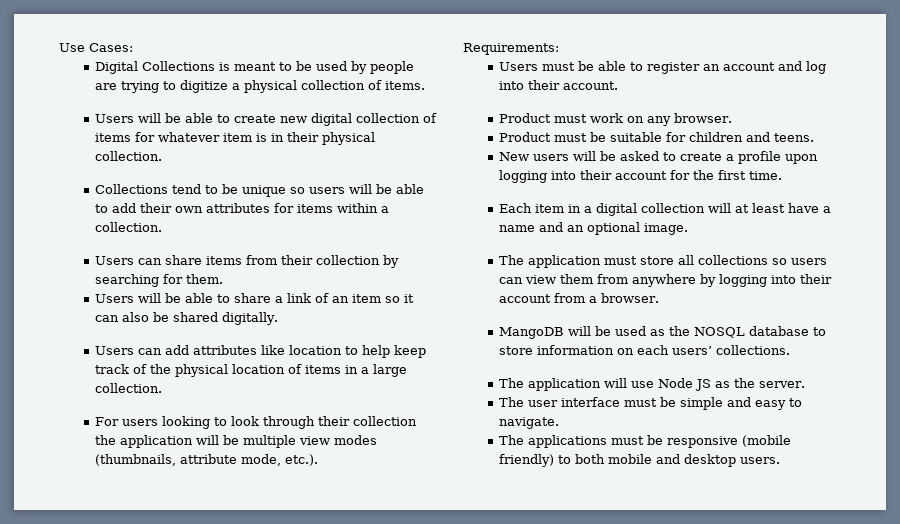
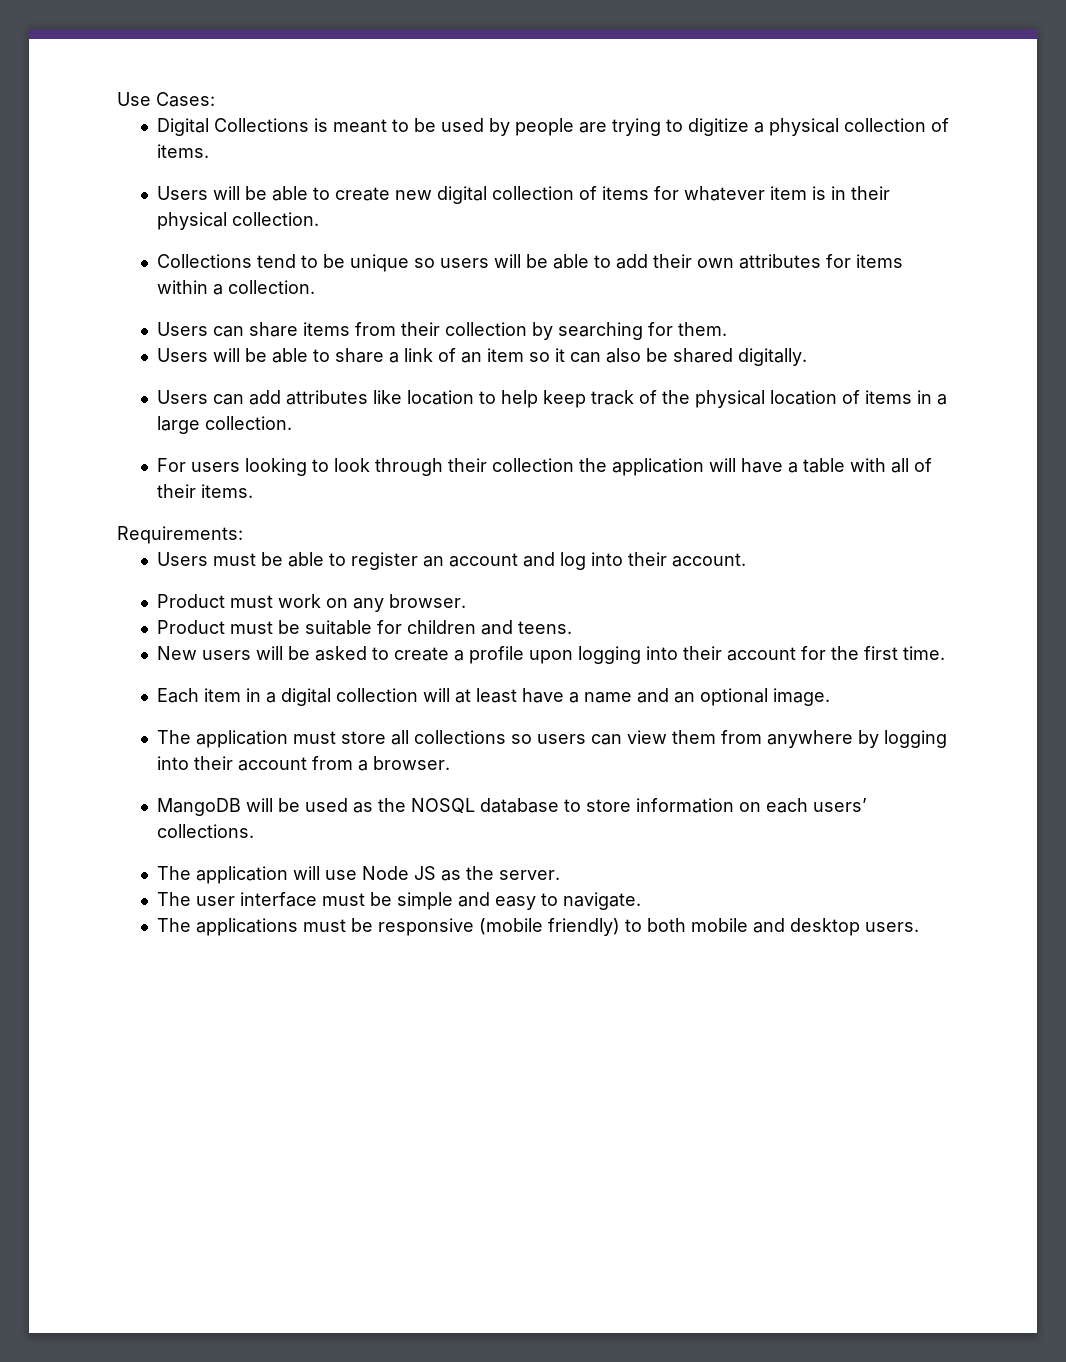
- For users looking to look through their collection the application will be multiple view modes (thumbnails, attribute mode, etc.).
+ For users looking to look through their collection the application will have a table with all of their items.

